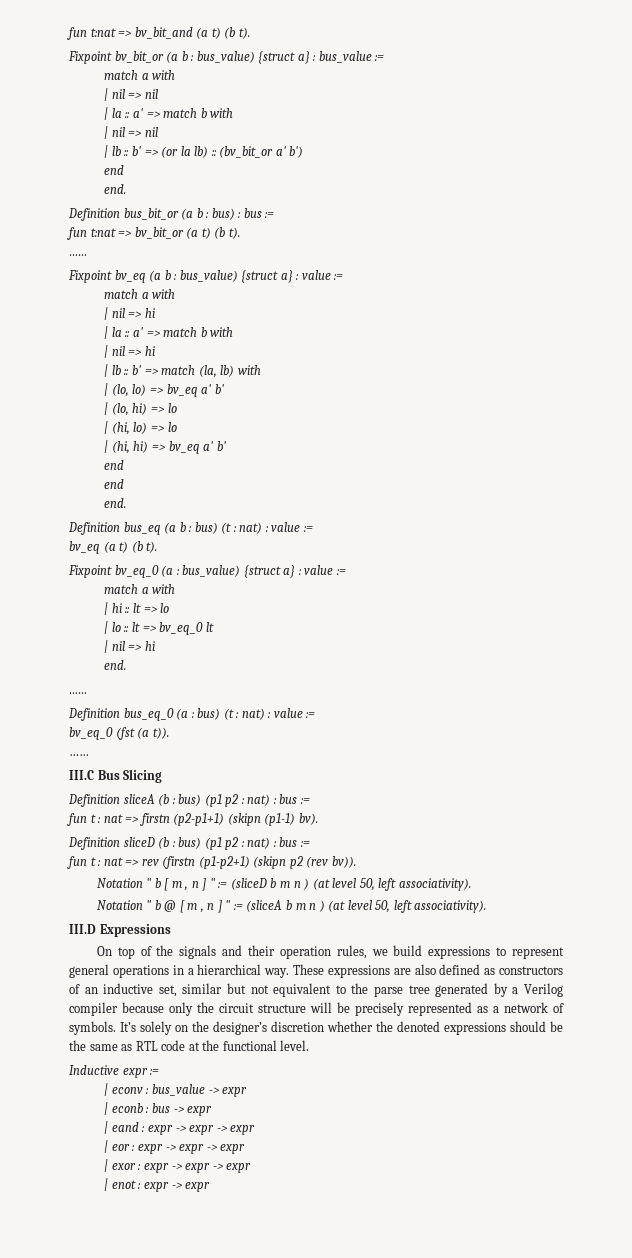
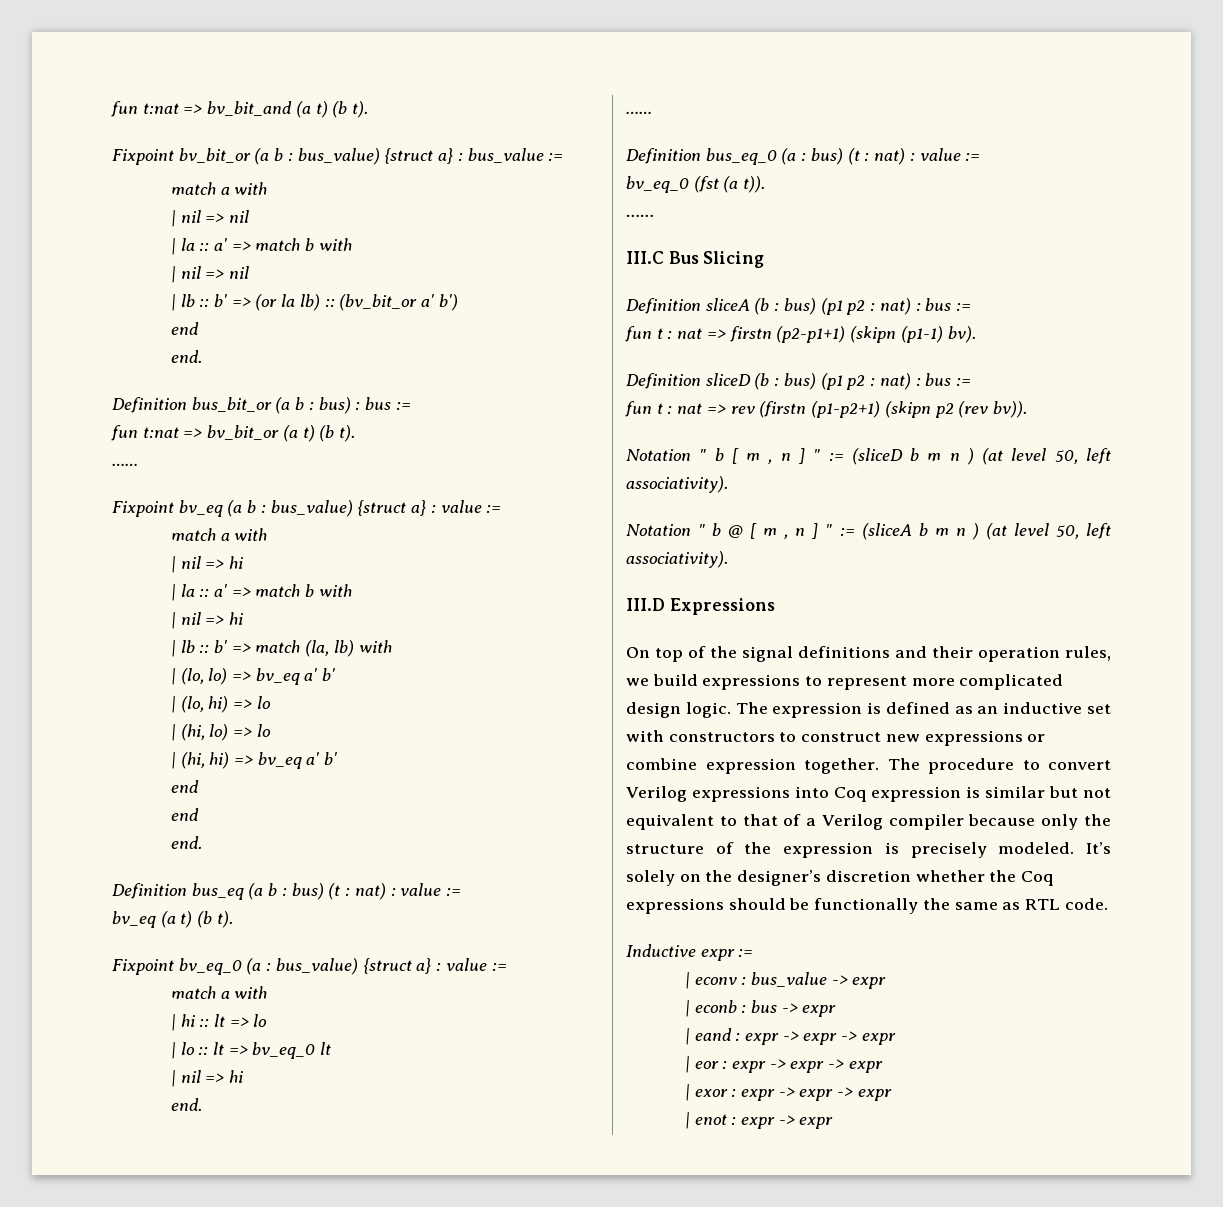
- On top of the signals and their operation rules, we build expressions to represent general operations in a hierarchical way. These expressions are also defined as constructors of an inductive set, similar but not equivalent to the parse tree generated by a Verilog compiler because only the circuit structure will be precisely represented as a network of symbols.
+ On top of the signal definitions and their operation rules, we build expressions to represent more complicated design logic. The expression is defined as an inductive set with constructors to construct new expressions or combine expression together. The procedure to convert Verilog expressions into Coq expression is similar but not equivalent to that of a Verilog compiler because only the structure of the expression is precisely modeled.
- It’s solely on the designer’s discretion whether the denoted expressions should be the same as RTL code at the functional level.
+ It’s solely on the designer’s discretion whether the Coq expressions should be functionally the same as RTL code.

